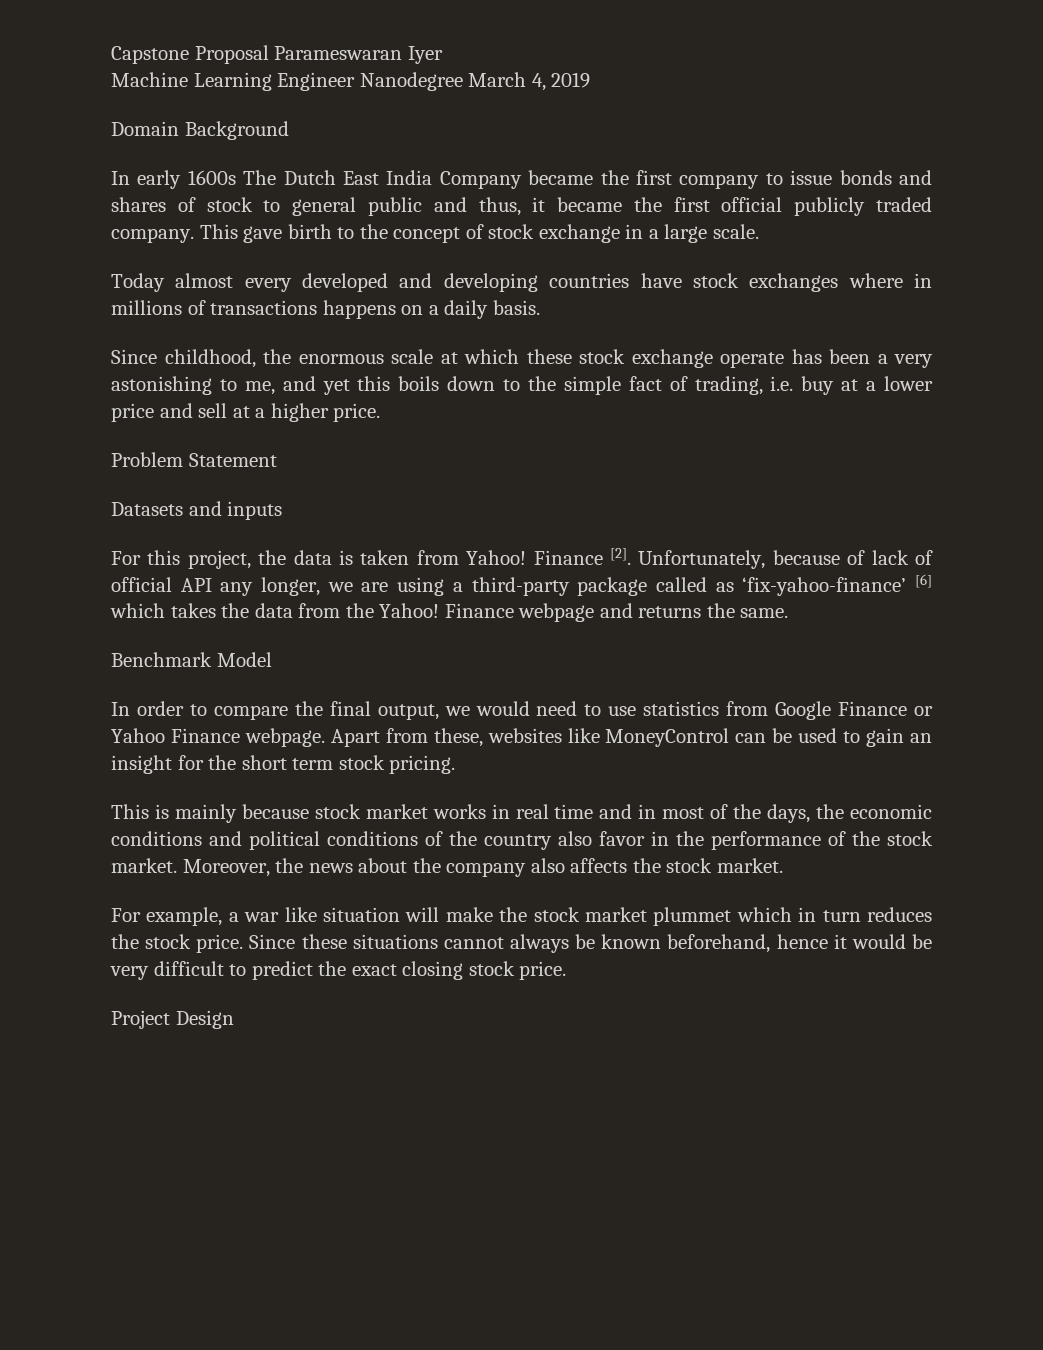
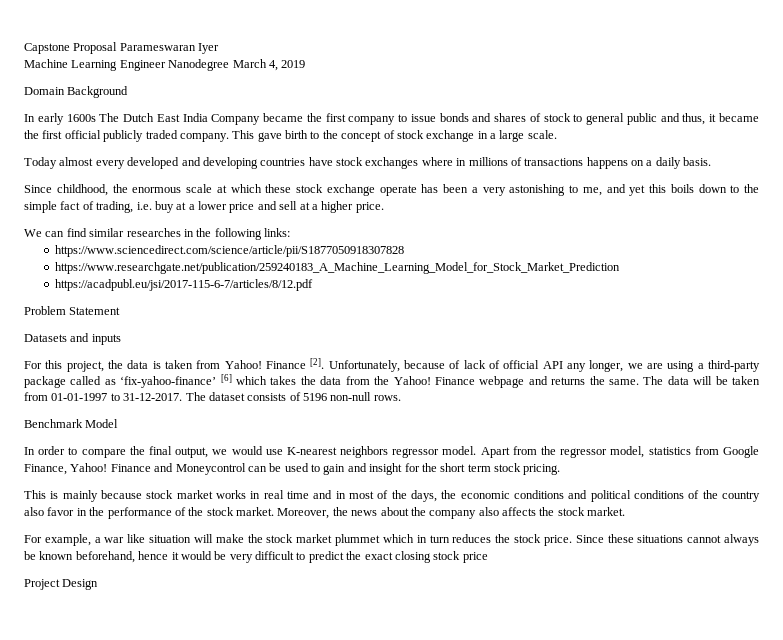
+ We can find similar researches in the following links:
+ https://www.sciencedirect.com/science/article/pii/S1877050918307828
+ https://www.researchgate.net/publication/259240183_A_Machine_Learning_Model_for_Stock_Market_Prediction
+ https://acadpubl.eu/jsi/2017-115-6-7/articles/8/12.pdf
+ The data will be taken from 01-01-1997 to 31-12-2017. The dataset consists of 5196 non-null rows.
- In order to compare the final output, we would need to use statistics from Google Finance or Yahoo Finance webpage. Apart from these, websites like MoneyControl can be used to gain an insight for the short term stock pricing.
+ In order to compare the final output, we would use K-nearest neighbors regressor model. Apart from the regressor model, statistics from Google Finance, Yahoo! Finance and Moneycontrol can be used to gain and insight for the short term stock pricing.
- Since these situations cannot always be known beforehand, hence it would be very difficult to predict the exact closing stock price.
+ Since these situations cannot always be known beforehand, hence it would be very difficult to predict the exact closing stock price

